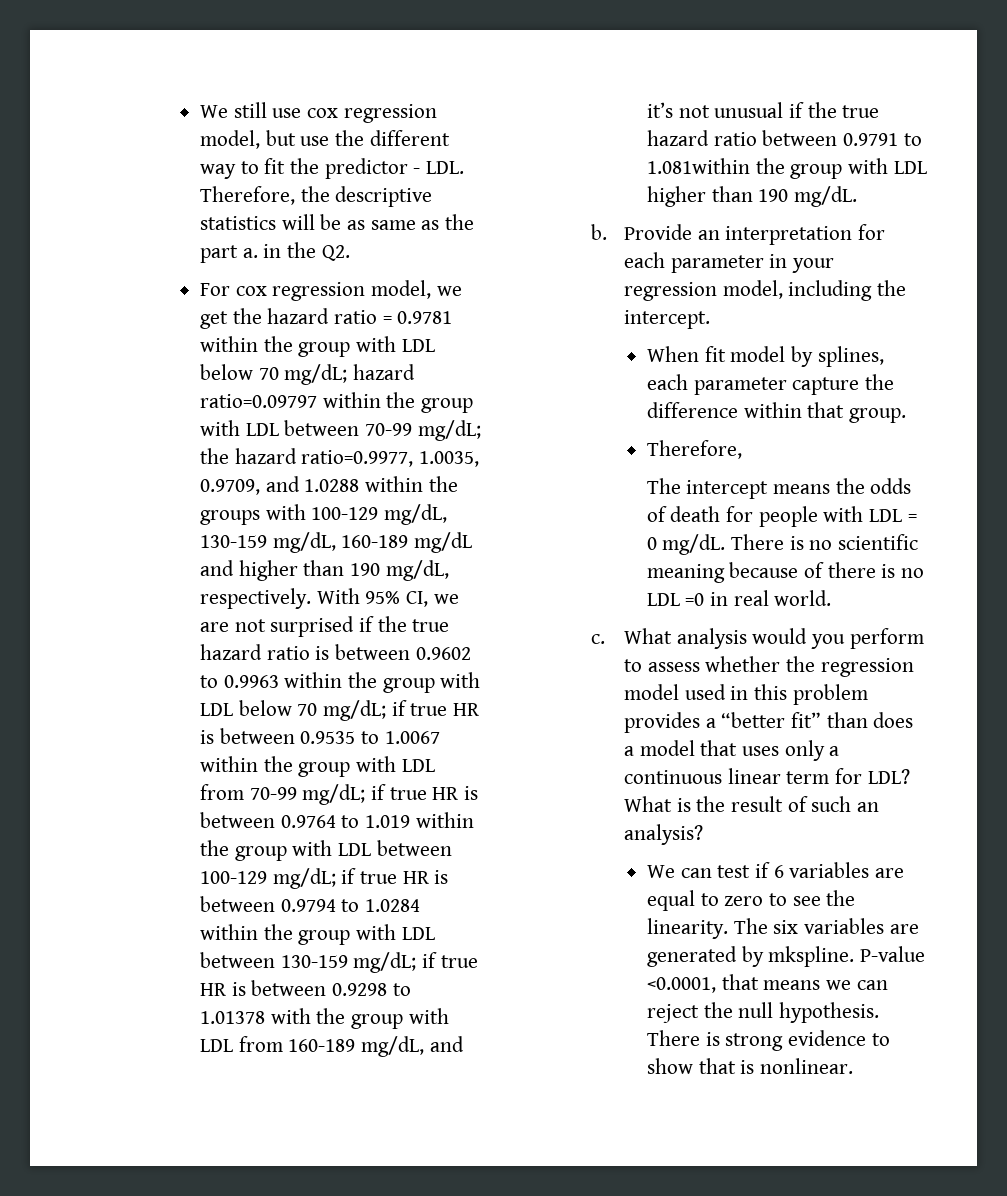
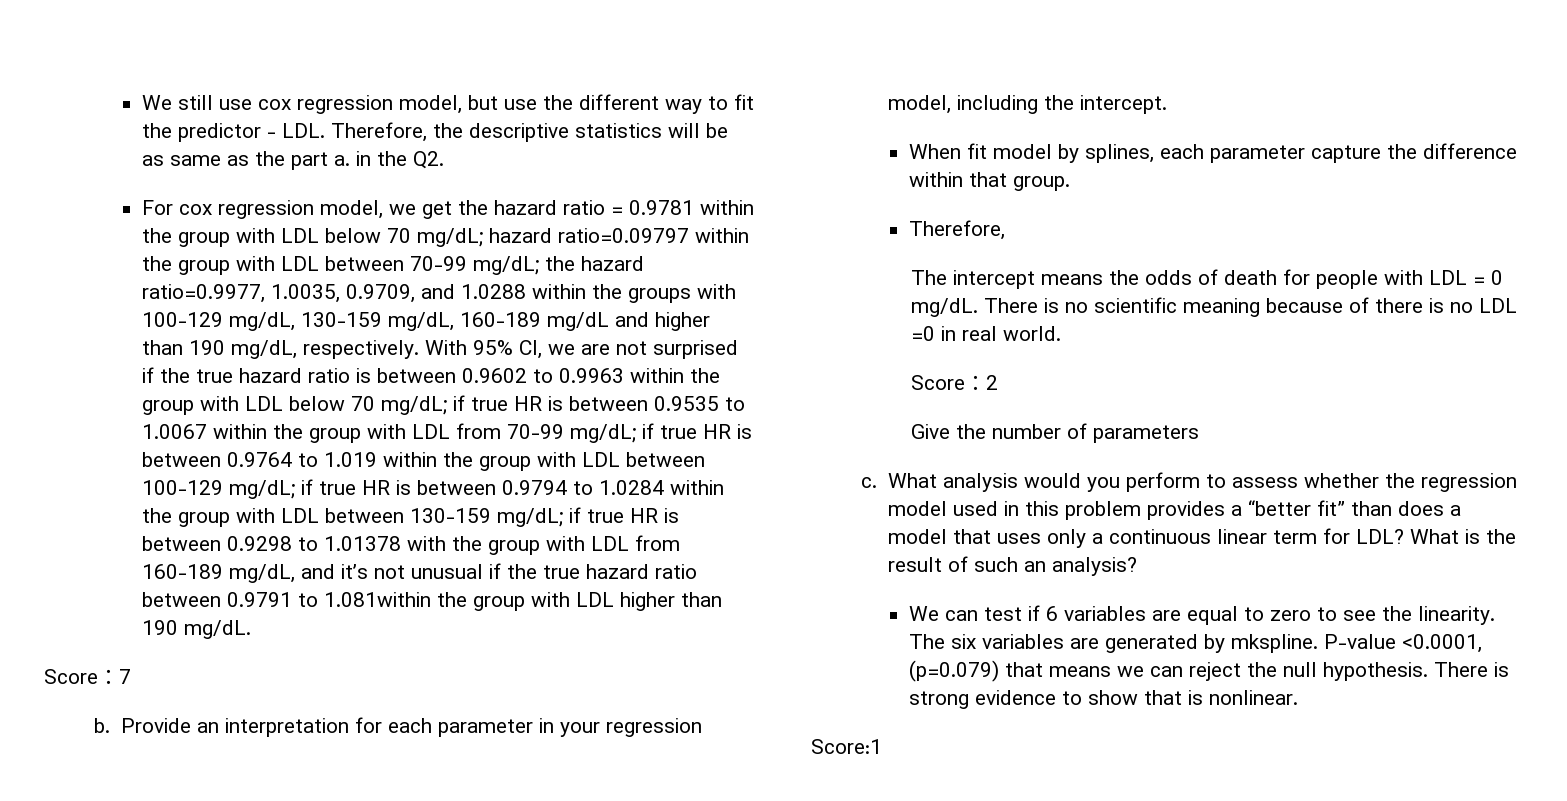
+ Score：7
+ Score：2
+ Give the number of parameters
- P-value <0.0001, that means we can reject the null hypothesis.
+ P-value <0.0001, (p=0.079) that means we can reject the null hypothesis.
+ Score:1

